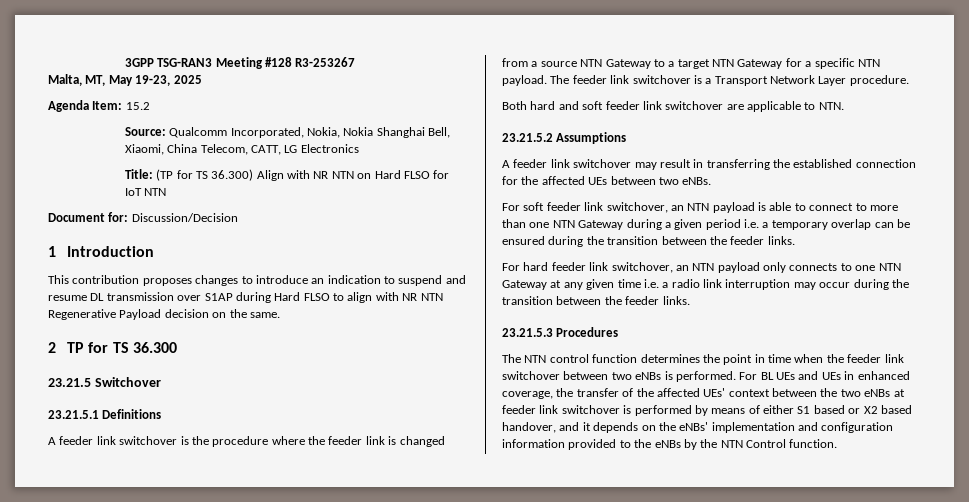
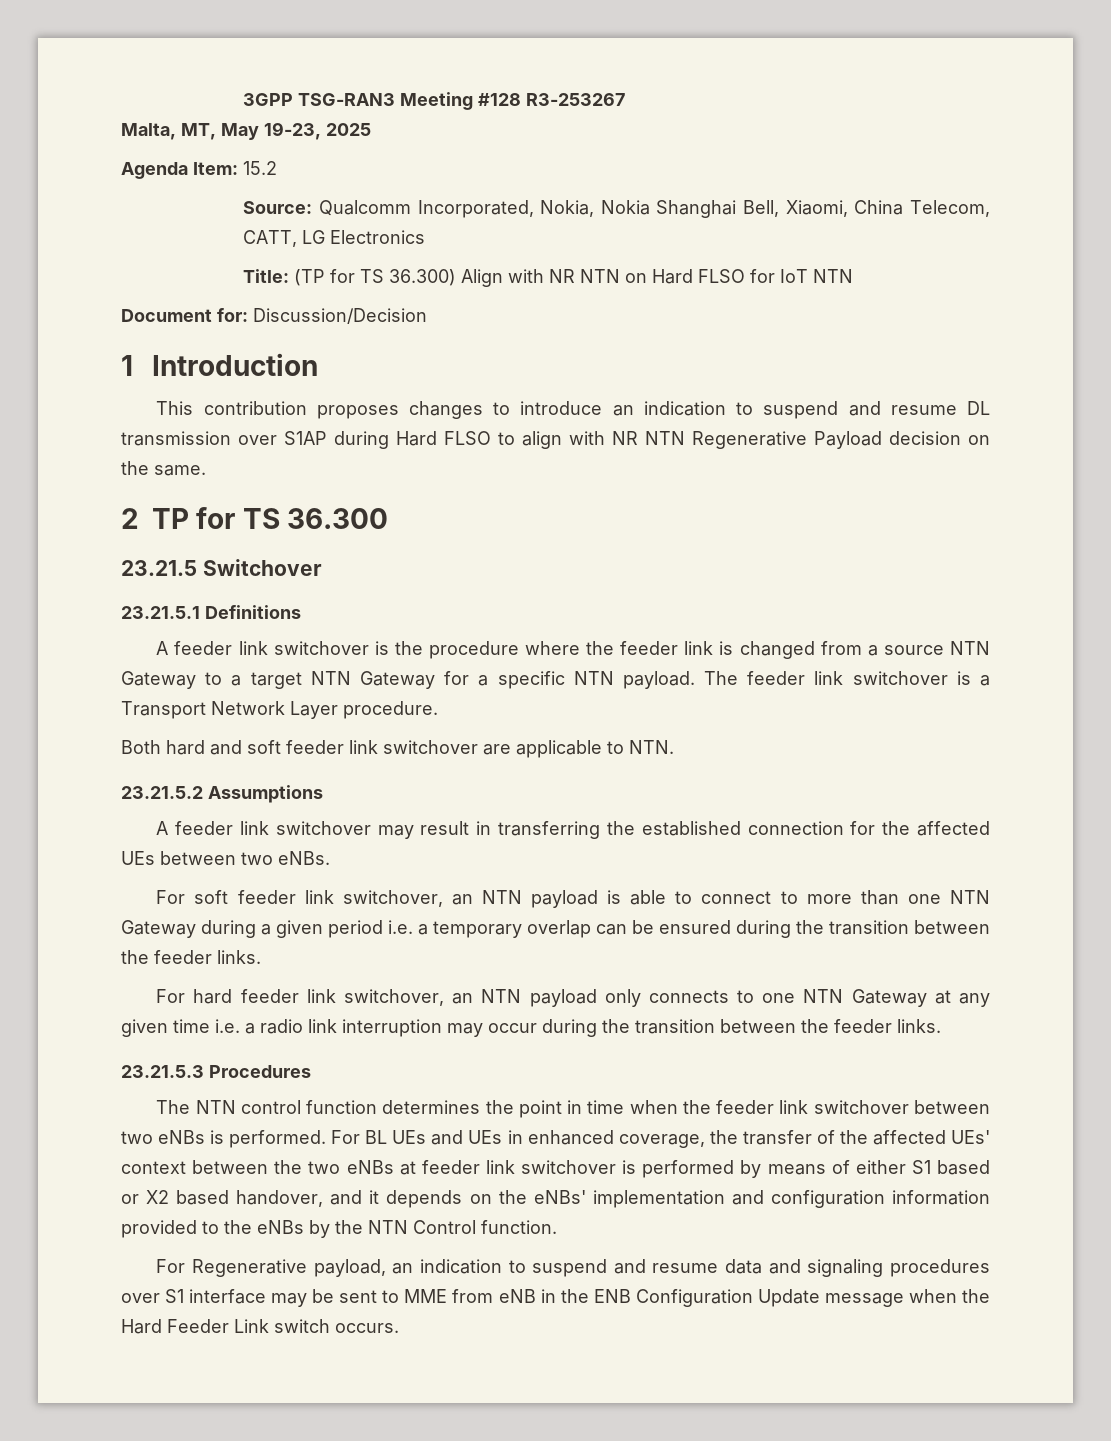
+ For Regenerative payload, an indication to suspend and resume data and signaling procedures over S1 interface may be sent to MME from eNB in the ENB Configuration Update message when the Hard Feeder Link switch occurs.

